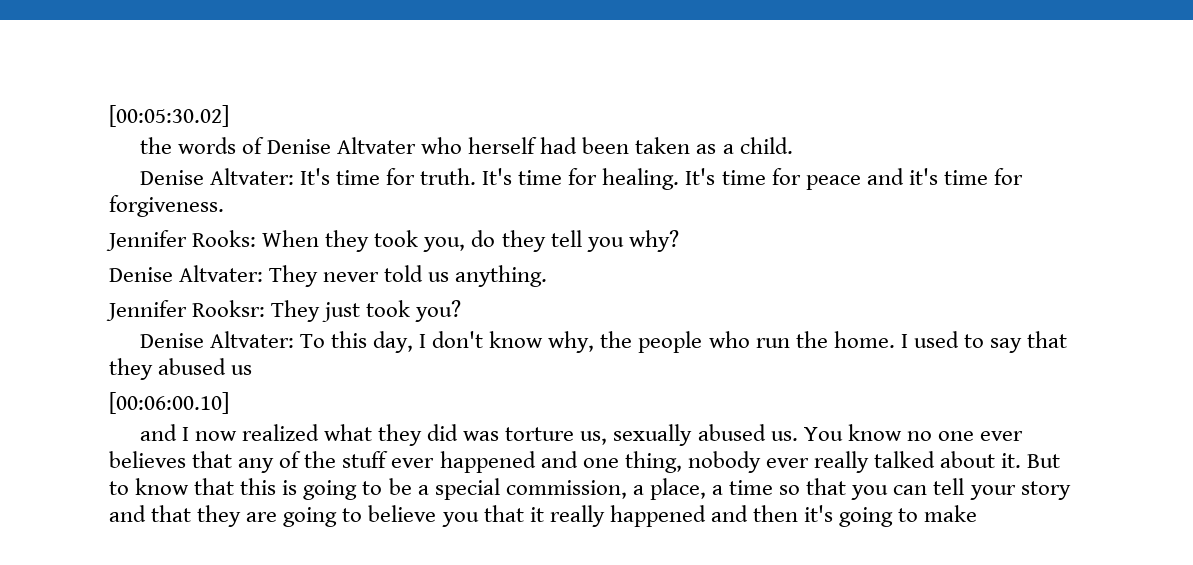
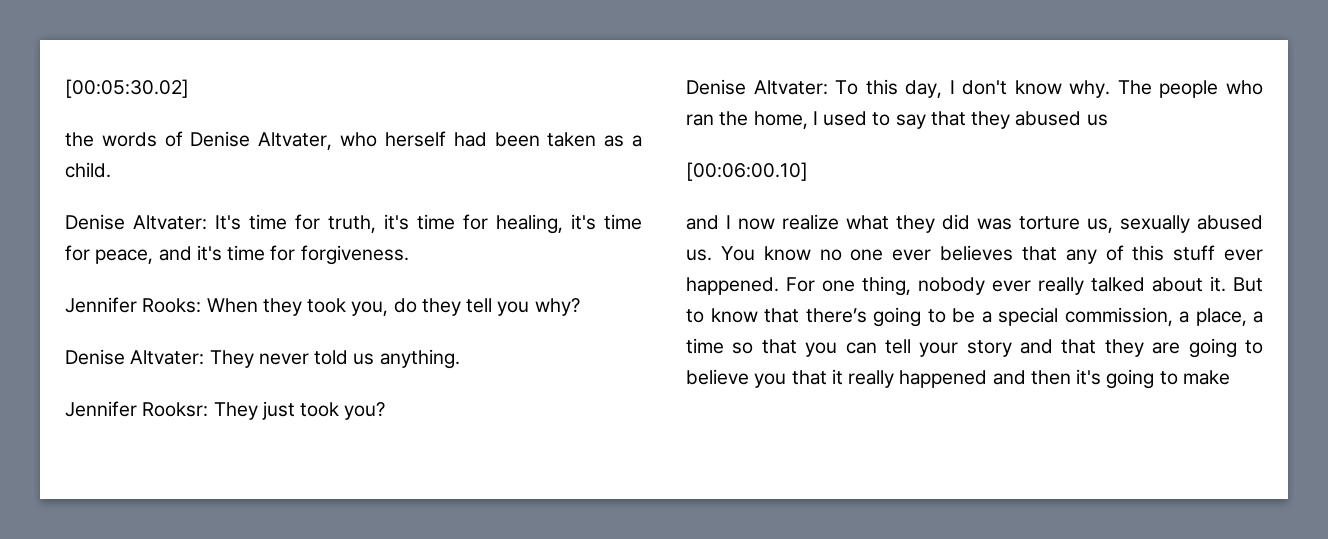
- the words of Denise Altvater who herself had been taken as a child.
+ the words of Denise Altvater, who herself had been taken as a child.
- Denise Altvater: It's time for truth. It's time for healing. It's time for peace and it's time for forgiveness.
+ Denise Altvater: It's time for truth, it's time for healing, it's time for peace, and it's time for forgiveness.
- Denise Altvater: To this day, I don't know why, the people who run the home. I used to say that they abused us
+ Denise Altvater: To this day, I don't know why. The people who ran the home, I used to say that they abused us
- and I now realized what they did was torture us, sexually abused us.
+ and I now realize what they did was torture us, sexually abused us.
- You know no one ever believes that any of the stuff ever happened and one thing, nobody ever really talked about it.
+ You know no one ever believes that any of this stuff ever happened. For one thing, nobody ever really talked about it.
- But to know that this is going to be a special commission, a place, a time so that you can tell your story and that they are going to believe you that it really happened and then it's going to make
+ But to know that there’s going to be a special commission, a place, a time so that you can tell your story and that they are going to believe you that it really happened and then it's going to make

